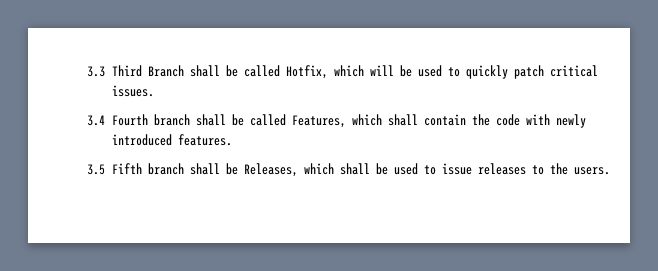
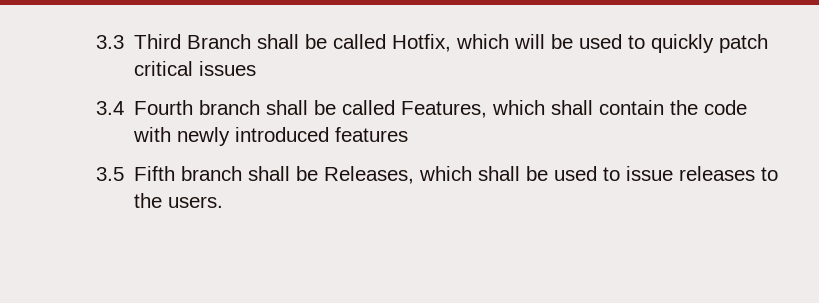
- 3.3 Third Branch shall be called Hotfix, which will be used to quickly patch critical issues.
+ 3.3 Third Branch shall be called Hotfix, which will be used to quickly patch critical issues
- 3.4 Fourth branch shall be called Features, which shall contain the code with newly introduced features.
+ 3.4 Fourth branch shall be called Features, which shall contain the code with newly introduced features

